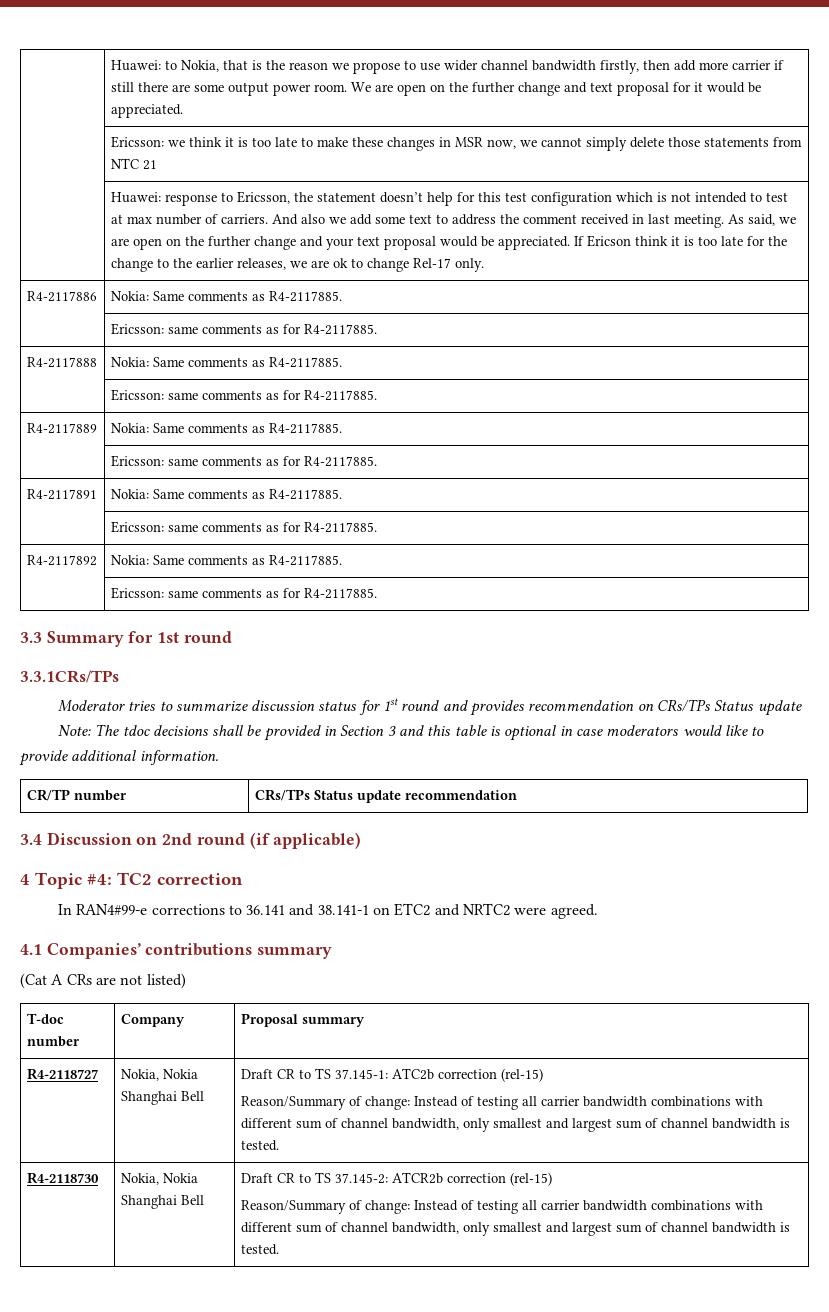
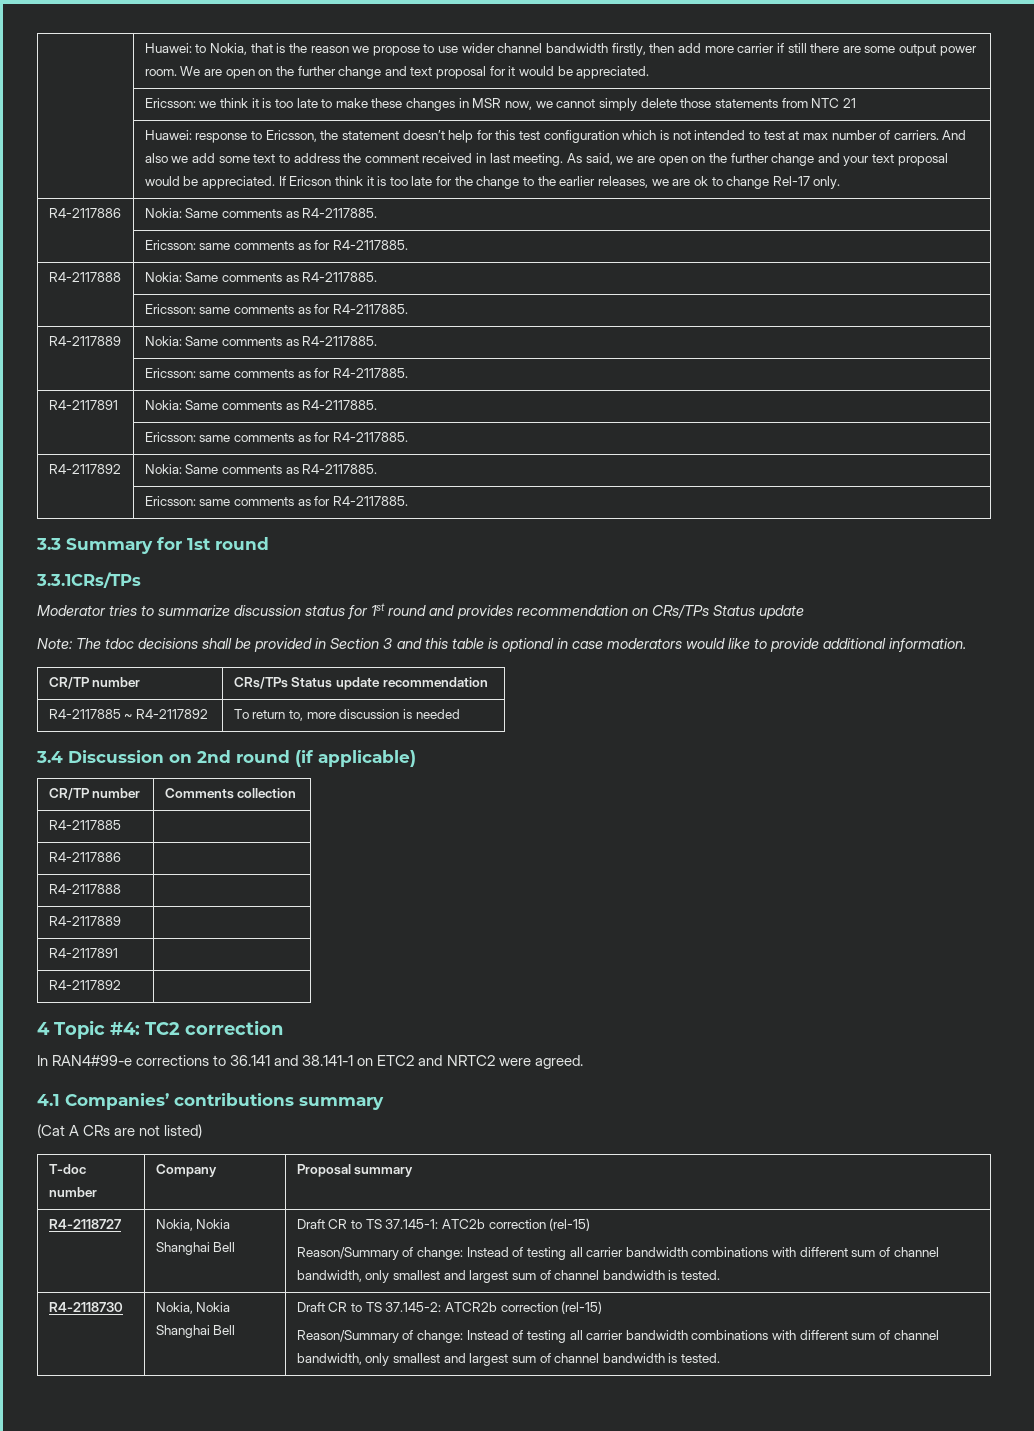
+ R4-2117885 ~ R4-2117892 | To return to, more discussion is needed
+ CR/TP number | Comments collection
+ R4-2117885 |
+ R4-2117886 |
+ R4-2117888 |
+ R4-2117889 |
+ R4-2117891 |
+ R4-2117892 |

